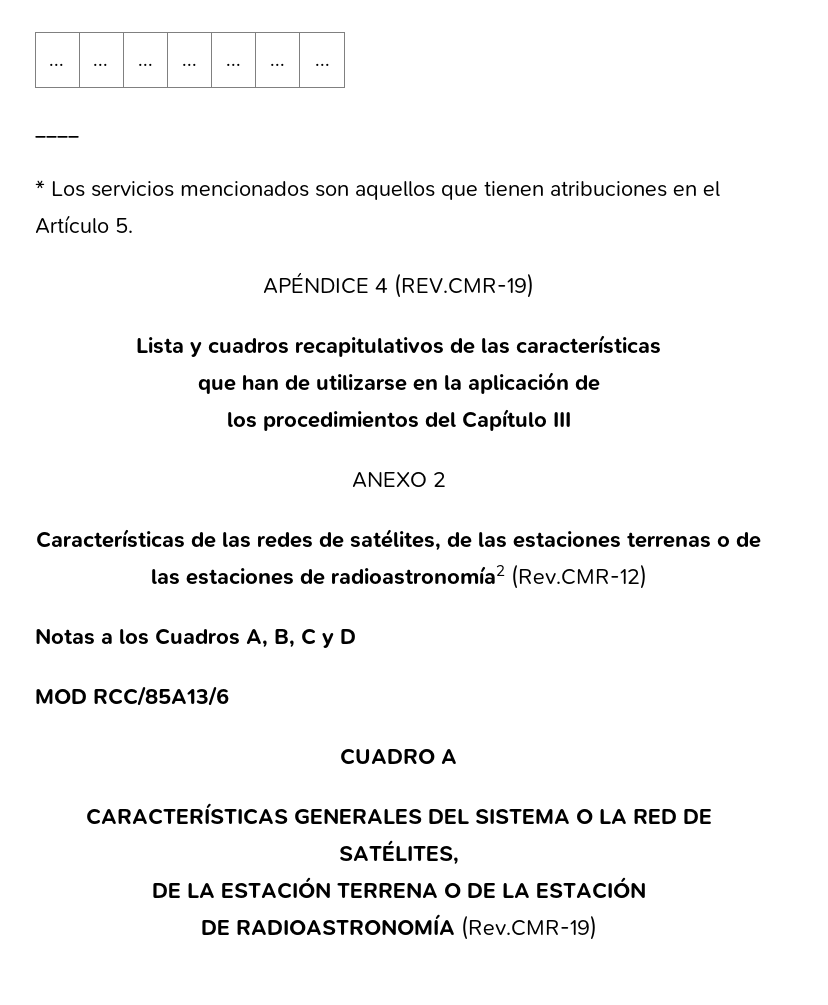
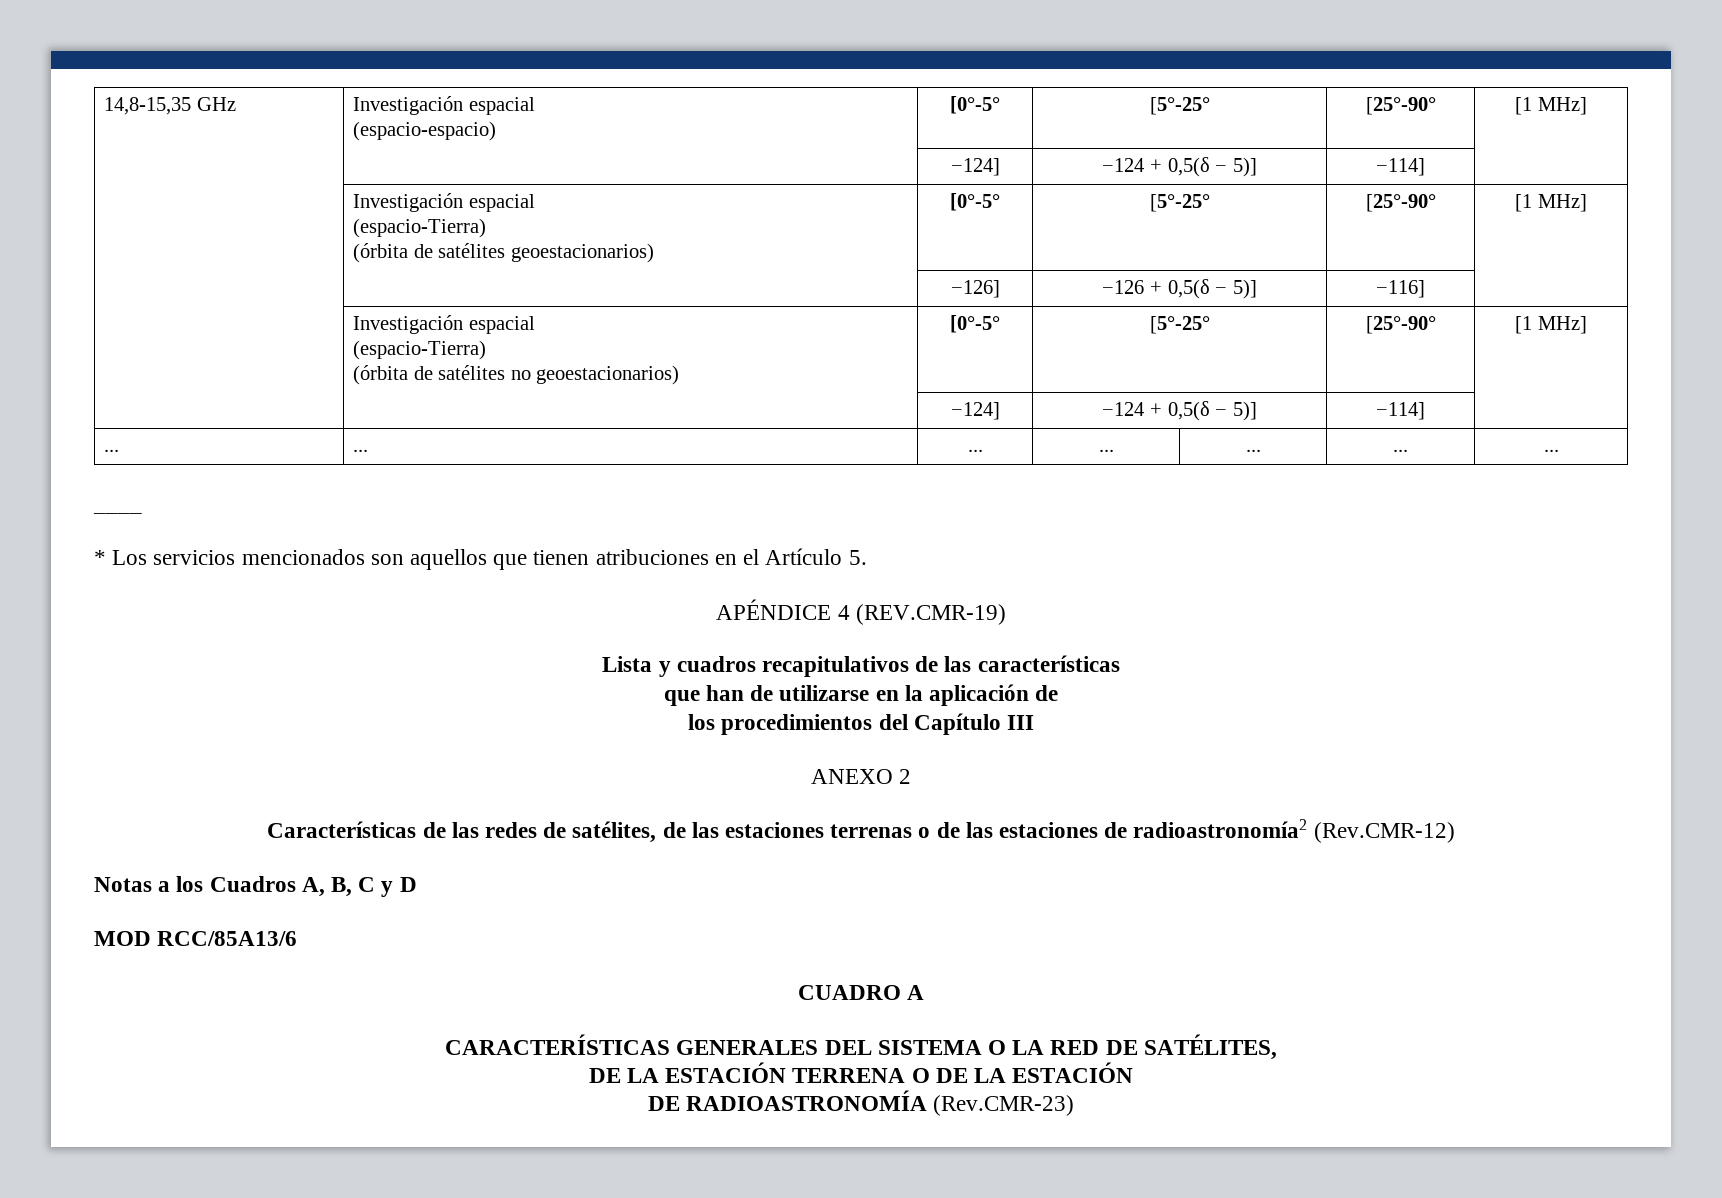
+ 14,8-15,35 GHz | Investigación espacial
+ (espacio-espacio) | [0°-5° | [5°-25° | [25°-90° | [1 MHz]
+ | | −124] | −124 + 0,5(δ − 5)] | −114] |
+ | Investigación espacial
+ (espacio-Tierra)
+ (órbita de satélites geoestacionarios) | [0°-5° | [5°-25° | [25°-90° | [1 MHz]
+ | | −126] | −126 + 0,5(δ − 5)] | −116] |
+ | Investigación espacial
+ (espacio-Tierra)
+ (órbita de satélites no geoestacionarios) | [0°-5° | [5°-25° | [25°-90° | [1 MHz]
+ | | −124] | −124 + 0,5(δ − 5)] | −114] |
- DE RADIOASTRONOMÍA (Rev.CMR-19)
+ DE RADIOASTRONOMÍA (Rev.CMR-23)

